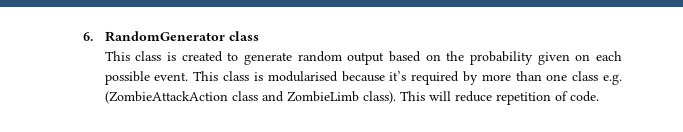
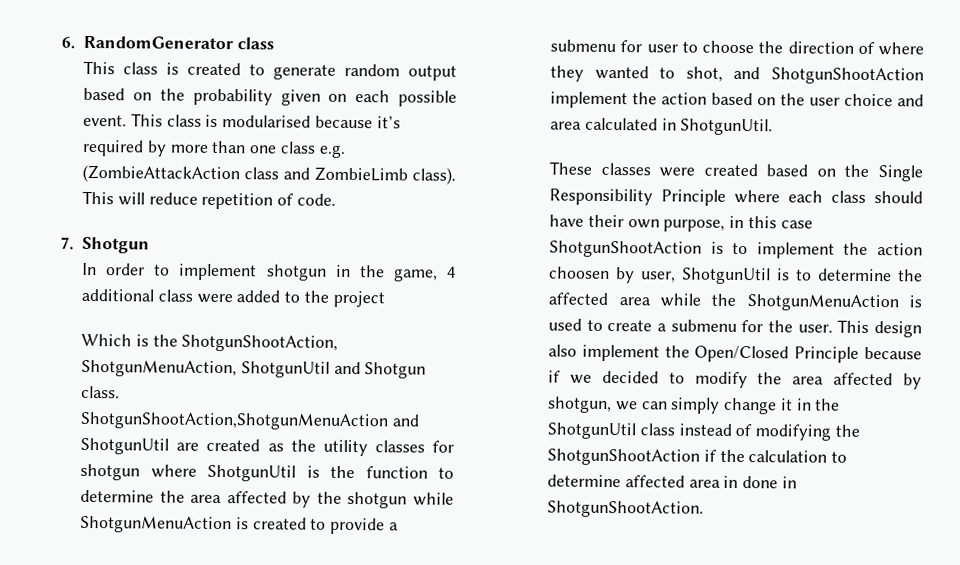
+ 7. Shotgun
+ In order to implement shotgun in the game, 4 additional class were added to the project
+ Which is the ShotgunShootAction, ShotgunMenuAction, ShotgunUtil and Shotgun class.
+ ShotgunShootAction,ShotgunMenuAction and ShotgunUtil are created as the utility classes for shotgun where ShotgunUtil is the function to determine the area affected by the shotgun while ShotgunMenuAction is created to provide a submenu for user to choose the direction of where they wanted to shot, and ShotgunShootAction implement the action based on the user choice and area calculated in ShotgunUtil.
+ These classes were created based on the Single Responsibility Principle where each class should have their own purpose, in this case ShotgunShootAction is to implement the action choosen by user, ShotgunUtil is to determine the affected area while the ShotgunMenuAction is used to create a submenu for the user. This design also implement the Open/Closed Principle because if we decided to modify the area affected by shotgun, we can simply change it in the ShotgunUtil class instead of modifying the ShotgunShootAction if the calculation to determine affected area in done in ShotgunShootAction.

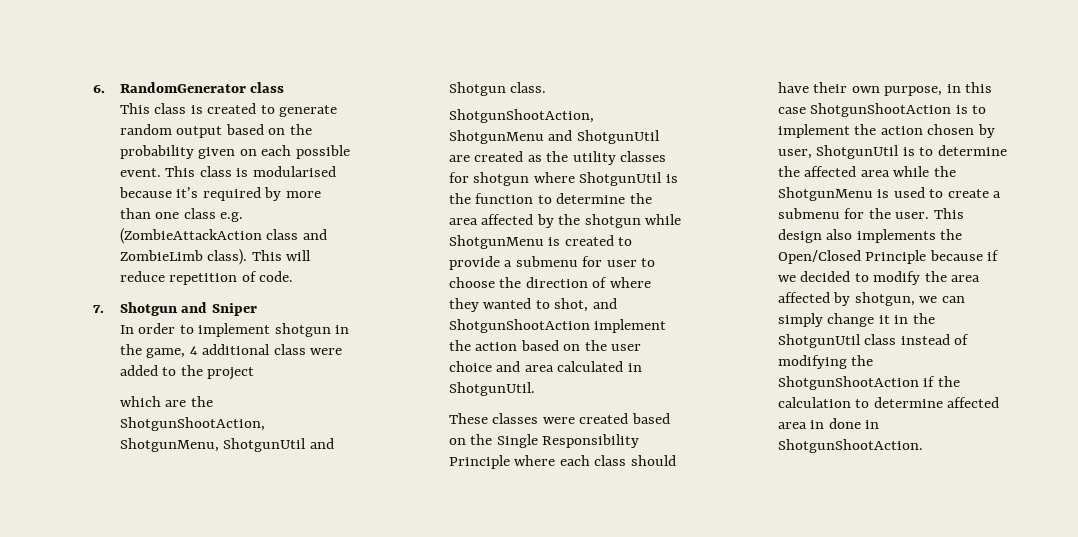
- 7. Shotgun
+ 7. Shotgun and Sniper
- Which is the ShotgunShootAction, ShotgunMenuAction, ShotgunUtil and Shotgun class.
+ which are the ShotgunShootAction, ShotgunMenu, ShotgunUtil and Shotgun class.
- ShotgunShootAction,ShotgunMenuAction and ShotgunUtil are created as the utility classes for shotgun where ShotgunUtil is the function to determine the area affected by the shotgun while ShotgunMenuAction is created to provide a submenu for user to choose the direction of where they wanted to shot, and ShotgunShootAction implement the action based on the user choice and area calculated in ShotgunUtil.
+ ShotgunShootAction, ShotgunMenu and ShotgunUtil are created as the utility classes for shotgun where ShotgunUtil is the function to determine the area affected by the shotgun while ShotgunMenu is created to provide a submenu for user to choose the direction of where they wanted to shot, and ShotgunShootAction implement the action based on the user choice and area calculated in ShotgunUtil.
- These classes were created based on the Single Responsibility Principle where each class should have their own purpose, in this case ShotgunShootAction is to implement the action choosen by user, ShotgunUtil is to determine the affected area while the ShotgunMenuAction is used to create a submenu for the user.
+ These classes were created based on the Single Responsibility Principle where each class should have their own purpose, in this case ShotgunShootAction is to implement the action chosen by user, ShotgunUtil is to determine the affected area while the ShotgunMenu is used to create a submenu for the user.
- This design also implement the Open/Closed Principle because if we decided to modify the area affected by shotgun, we can simply change it in the ShotgunUtil class instead of modifying the ShotgunShootAction if the calculation to determine affected area in done in ShotgunShootAction.
+ This design also implements the Open/Closed Principle because if we decided to modify the area affected by shotgun, we can simply change it in the ShotgunUtil class instead of modifying the ShotgunShootAction if the calculation to determine affected area in done in ShotgunShootAction.

